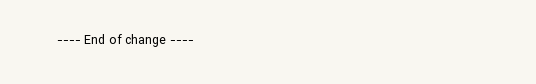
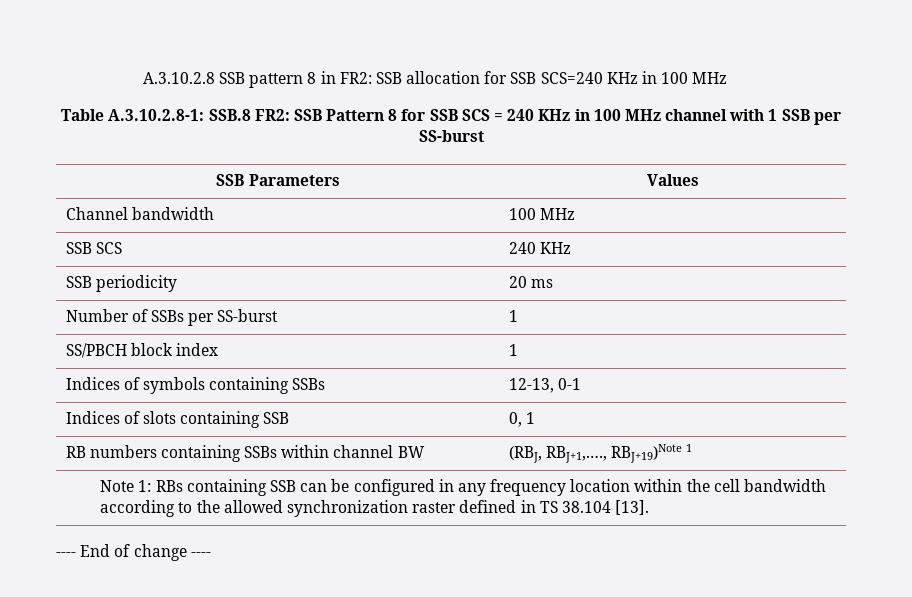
+ A.3.10.2.8 SSB pattern 8 in FR2: SSB allocation for SSB SCS=240 KHz in 100 MHz
+ Table A.3.10.2.8-1: SSB.8 FR2: SSB Pattern 8 for SSB SCS = 240 KHz in 100 MHz channel with 1 SSB per SS-burst
+ SSB Parameters | Values
+ Channel bandwidth | 100 MHz
+ SSB SCS | 240 KHz
+ SSB periodicity | 20 ms
+ Number of SSBs per SS-burst | 1
+ SS/PBCH block index | 1
+ Indices of symbols containing SSBs | 12-13, 0-1
+ Indices of slots containing SSB | 0, 1
+ RB numbers containing SSBs within channel BW | (RBJ, RBJ+1,.…, RBJ+19)Note 1
+ Note 1: RBs containing SSB can be configured in any frequency location within the cell bandwidth according to the allowed synchronization raster defined in TS 38.104 [13].

